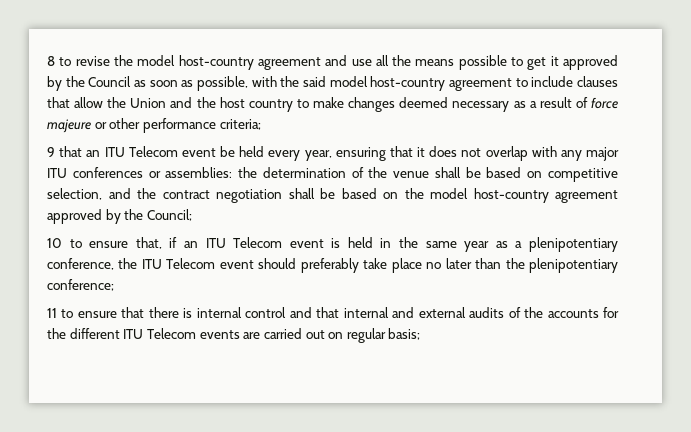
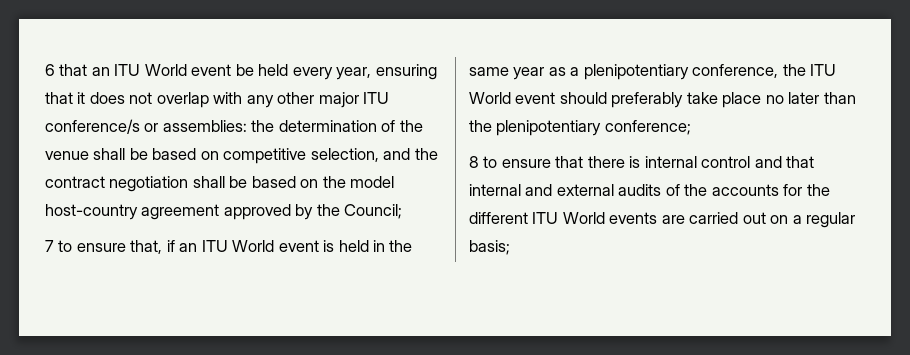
- 8 to revise the model host-country agreement and use all the means possible to get it approved by the Council as soon as possible, with the said model host-country agreement to include clauses that allow the Union and the host country to make changes deemed necessary as a result of force majeure or other performance criteria;
- 9 that an ITU Telecom event be held every year, ensuring that it does not overlap with any major ITU conferences or assemblies: the determination of the venue shall be based on competitive selection, and the contract negotiation shall be based on the model host-country agreement approved by the Council;
+ 6 that an ITU World event be held every year, ensuring that it does not overlap with any other major ITU conference/s or assemblies: the determination of the venue shall be based on competitive selection, and the contract negotiation shall be based on the model host-country agreement approved by the Council;
- 10 to ensure that, if an ITU Telecom event is held in the same year as a plenipotentiary conference, the ITU Telecom event should preferably take place no later than the plenipotentiary conference;
+ 7 to ensure that, if an ITU World event is held in the same year as a plenipotentiary conference, the ITU World event should preferably take place no later than the plenipotentiary conference;
- 11 to ensure that there is internal control and that internal and external audits of the accounts for the different ITU Telecom events are carried out on regular basis;
+ 8 to ensure that there is internal control and that internal and external audits of the accounts for the different ITU World events are carried out on a regular basis;

